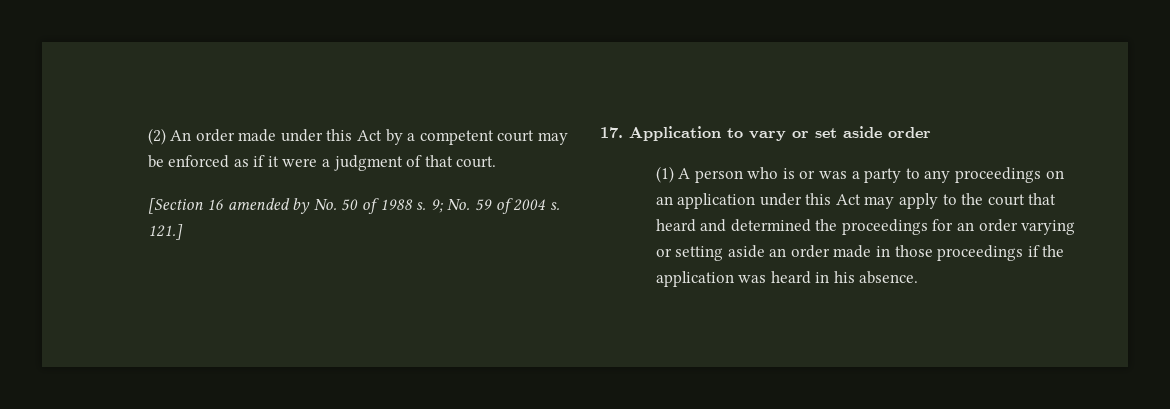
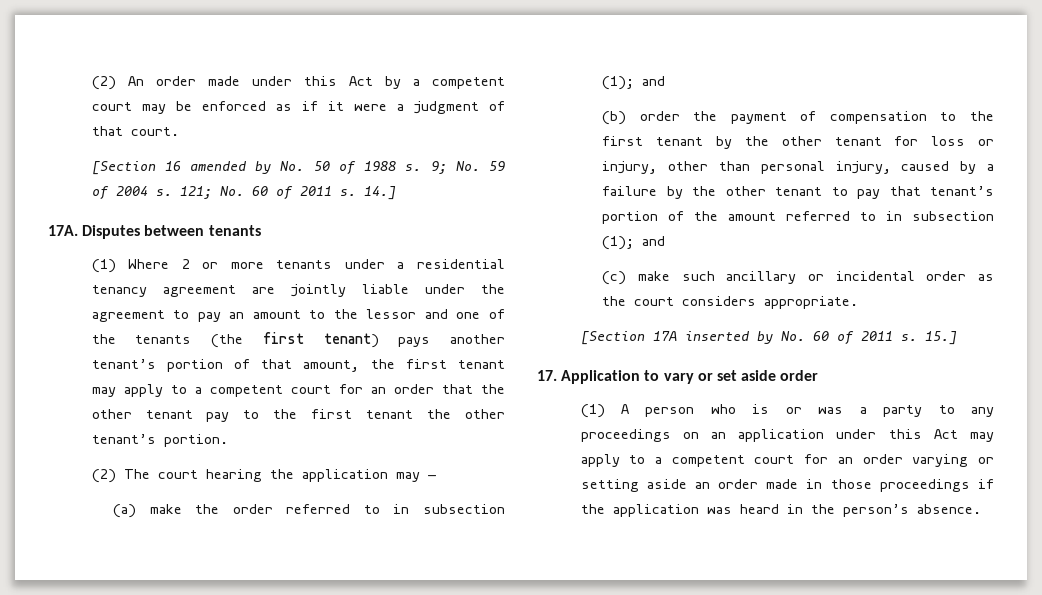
- 121.]
+ 121; No. 60 of 2011 s. 14.]
+ 17A. Disputes between tenants
+ (1) Where 2 or more tenants under a residential tenancy agreement are jointly liable under the agreement to pay an amount to the lessor and one of the tenants (the first tenant) pays another tenant’s portion of that amount, the first tenant may apply to a competent court for an order that the other tenant pay to the first tenant the other tenant’s portion.
+ (2) The court hearing the application may —
+ (a) make the order referred to in subsection (1); and
+ (b) order the payment of compensation to the first tenant by the other tenant for loss or injury, other than personal injury, caused by a failure by the other tenant to pay that tenant’s portion of the amount referred to in subsection (1); and
+ (c) make such ancillary or incidental order as the court considers appropriate.
+ [Section 17A inserted by No. 60 of 2011 s. 15.]
- (1) A person who is or was a party to any proceedings on an application under this Act may apply to the court that heard and determined the proceedings for an order varying or setting aside an order made in those proceedings if the application was heard in his absence.
+ (1) A person who is or was a party to any proceedings on an application under this Act may apply to a competent court for an order varying or setting aside an order made in those proceedings if the application was heard in the person’s absence.

